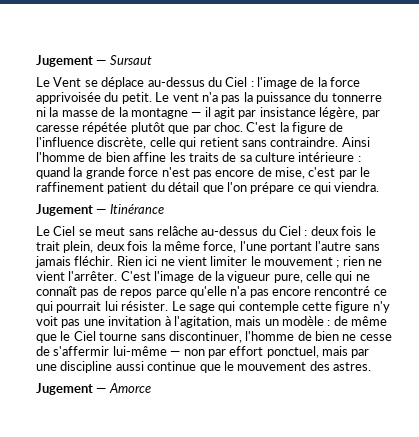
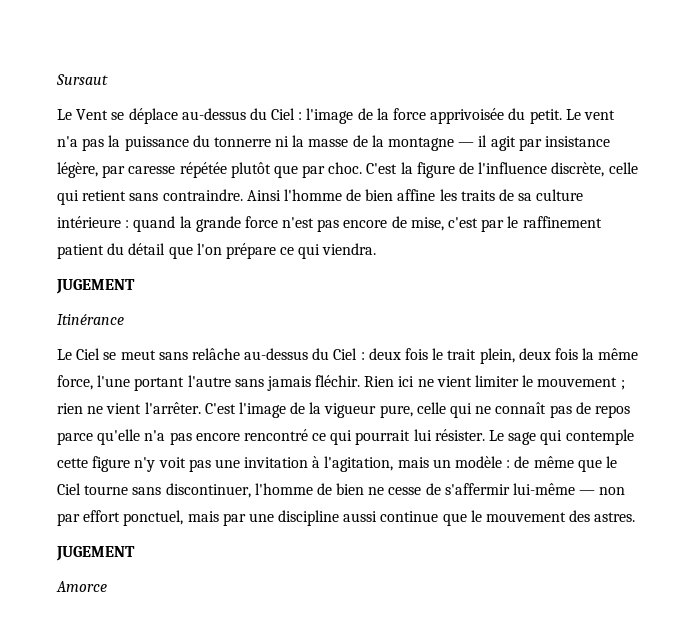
- Jugement — Sursaut
+ Sursaut
  Ainsi l'homme de bien affine les traits de sa culture intérieure : quand la grande force n'est pas encore de mise, c'est par le raffinement patient du détail que l'on prépare ce qui viendra.
- Jugement — Itinérance
+ JUGEMENT
+ Itinérance
  Le sage qui contemple cette figure n'y voit pas une invitation à l'agitation, mais un modèle : de même que le Ciel tourne sans discontinuer, l'homme de bien ne cesse de s'affermir lui-même — non par effort ponctuel, mais par une discipline aussi continue que le mouvement des astres.
- Jugement — Amorce
+ JUGEMENT
+ Amorce

